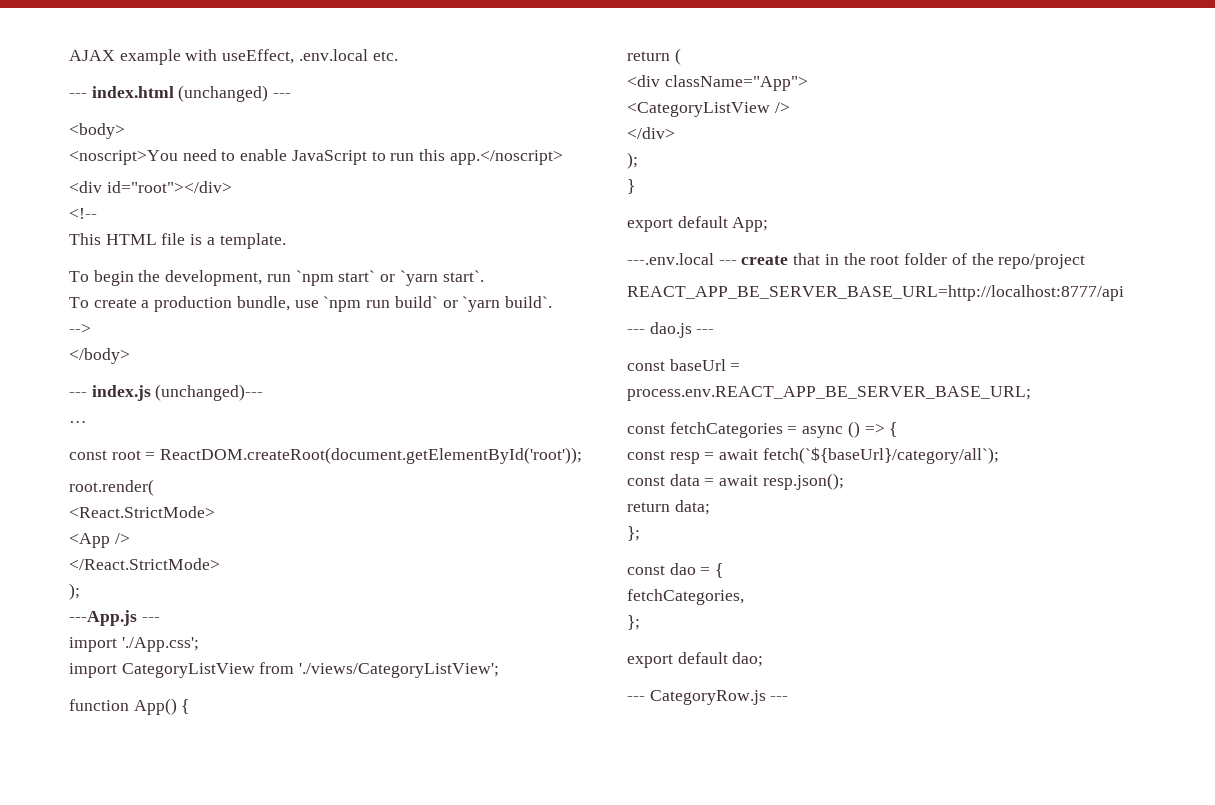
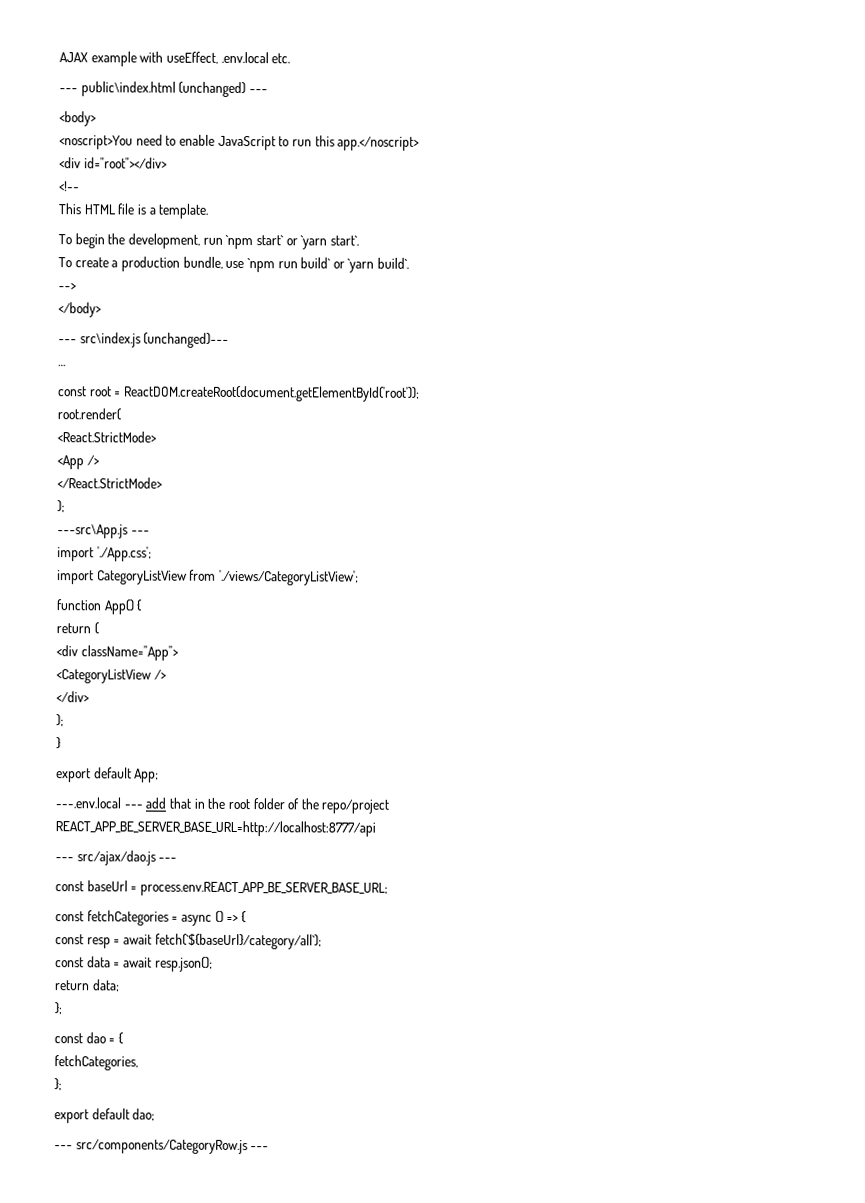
- --- index.html (unchanged) ---
+ --- public\index.html (unchanged) ---
- --- index.js (unchanged)---
+ --- src\index.js (unchanged)---
- ---App.js ---
+ ---src\App.js ---
- ---.env.local --- create that in the root folder of the repo/project
+ ---.env.local --- add that in the root folder of the repo/project
- --- dao.js ---
+ --- src/ajax/dao.js ---
- --- CategoryRow.js ---
+ --- src/components/CategoryRow.js ---

